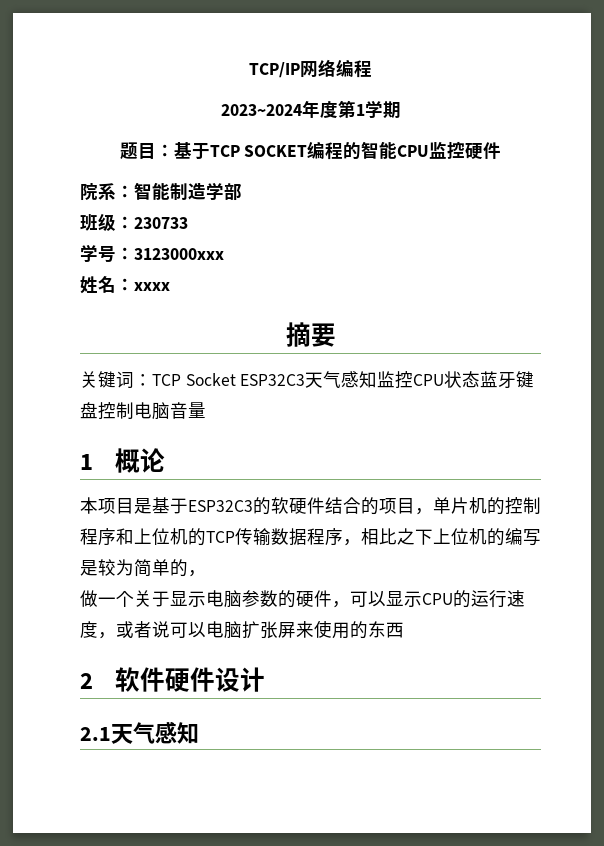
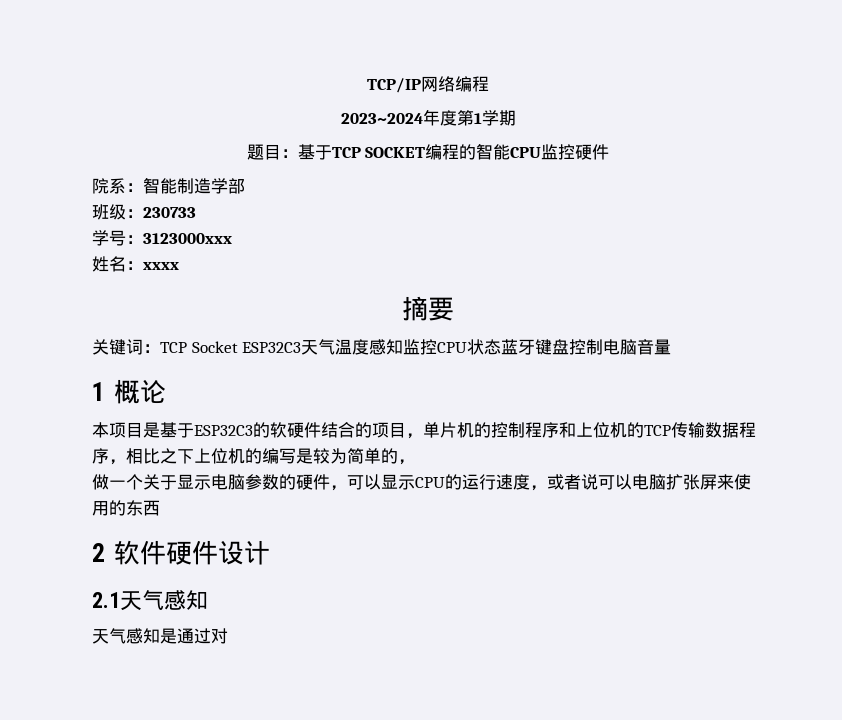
- 关键词：TCP Socket ESP32C3天气感知监控CPU状态蓝牙键盘控制电脑音量
+ 关键词：TCP Socket ESP32C3天气温度感知监控CPU状态蓝牙键盘控制电脑音量
+ 天气感知是通过对

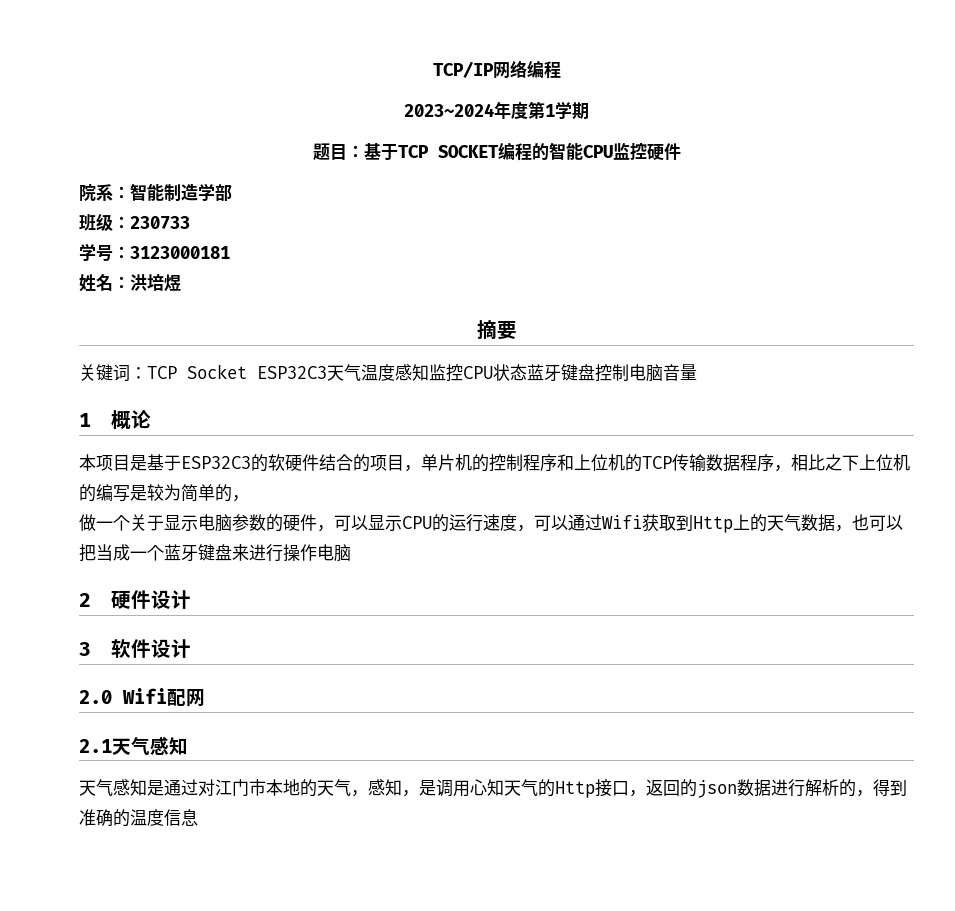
- 学号：3123000xxx
+ 学号：3123000181
- 姓名：xxxx
+ 姓名：洪培煜
- 做一个关于显示电脑参数的硬件，可以显示CPU的运行速度，或者说可以电脑扩张屏来使用的东西
- 2软件硬件设计
+ 做一个关于显示电脑参数的硬件，可以显示CPU的运行速度，可以通过Wifi获取到Http上的天气数据，也可以把当成一个蓝牙键盘来进行操作电脑
+ 2硬件设计
+ 3软件设计
+ 2.0 Wifi配网
- 天气感知是通过对
+ 天气感知是通过对江门市本地的天气，感知，是调用心知天气的Http接口，返回的json数据进行解析的，得到准确的温度信息

